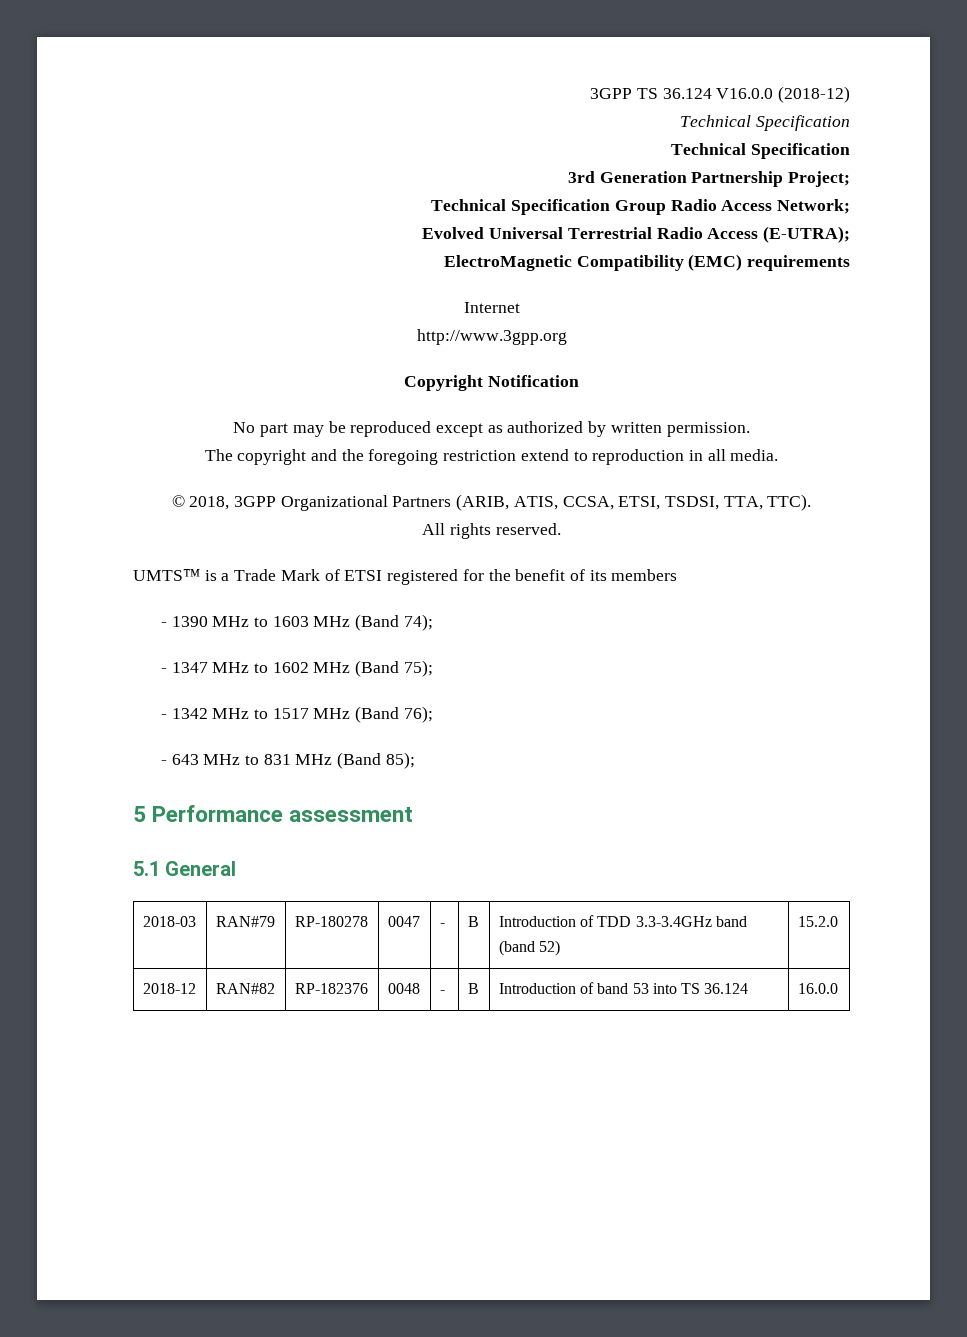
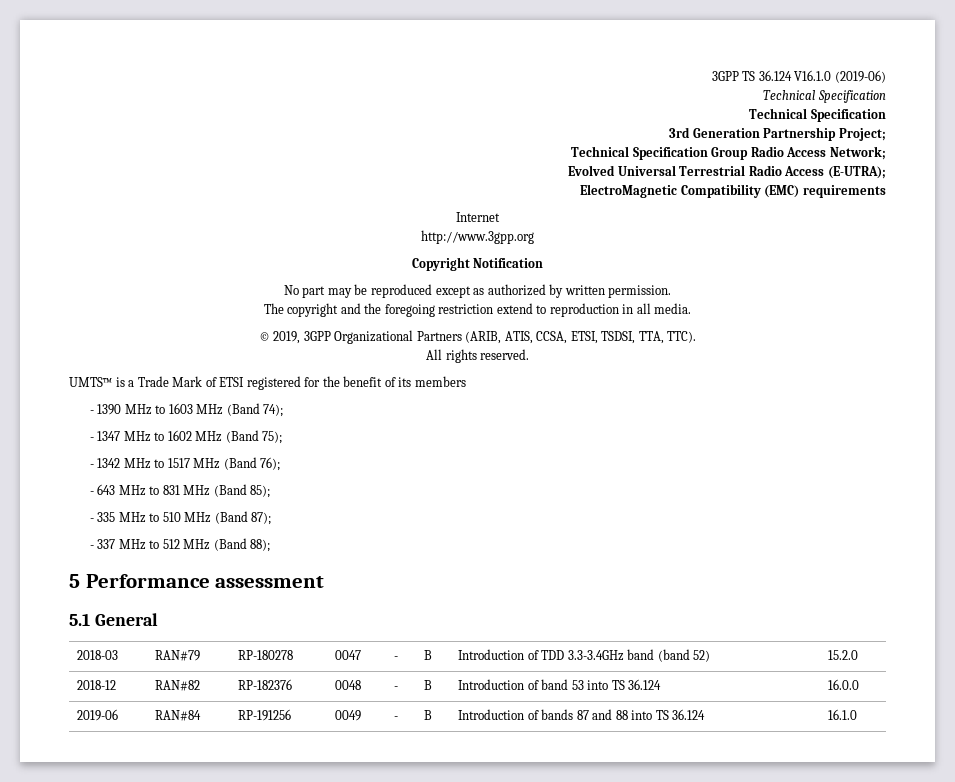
- 3GPP TS 36.124 V16.0.0 (2018-12)
+ 3GPP TS 36.124 V16.1.0 (2019-06)
- © 2018, 3GPP Organizational Partners (ARIB, ATIS, CCSA, ETSI, TSDSI, TTA, TTC).
+ © 2019, 3GPP Organizational Partners (ARIB, ATIS, CCSA, ETSI, TSDSI, TTA, TTC).
+ - 335 MHz to 510 MHz (Band 87);
+ - 337 MHz to 512 MHz (Band 88);
+ 2019-06 | RAN#84 | RP-191256 | 0049 | - | B | Introduction of bands 87 and 88 into TS 36.124 | 16.1.0

